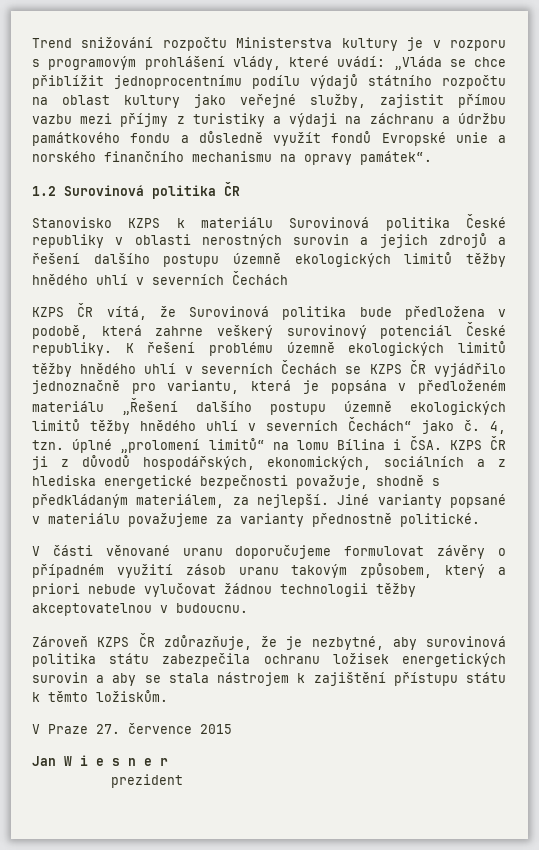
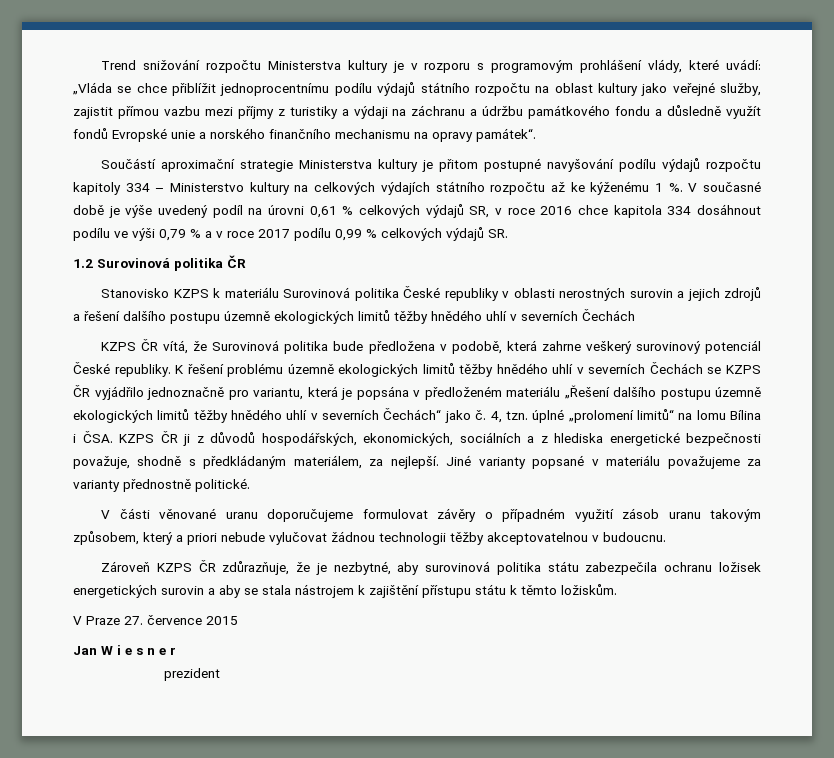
+ Součástí aproximační strategie Ministerstva kultury je přitom postupné navyšování podílu výdajů rozpočtu kapitoly 334 – Ministerstvo kultury na celkových výdajích státního rozpočtu až ke kýženému 1 %. V současné době je výše uvedený podíl na úrovni 0,61 % celkových výdajů SR, v roce 2016 chce kapitola 334 dosáhnout podílu ve výši 0,79 % a v roce 2017 podílu 0,99 % celkových výdajů SR.

